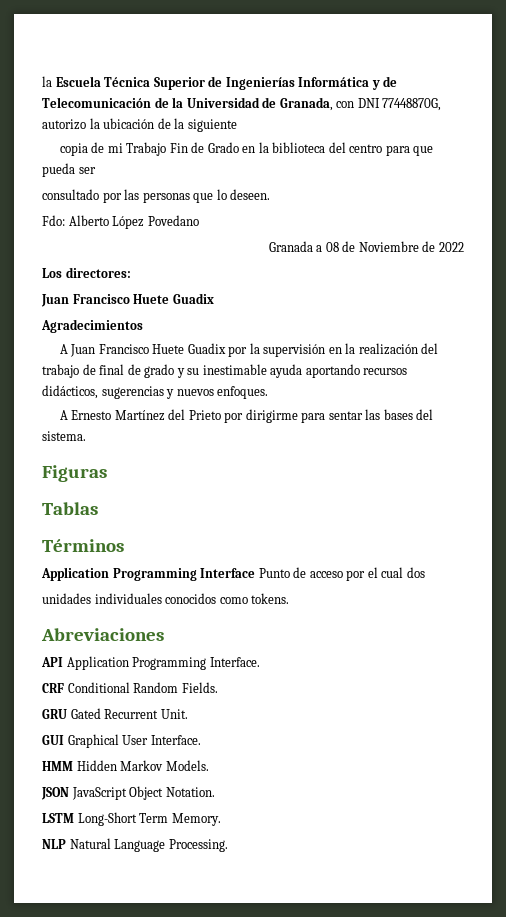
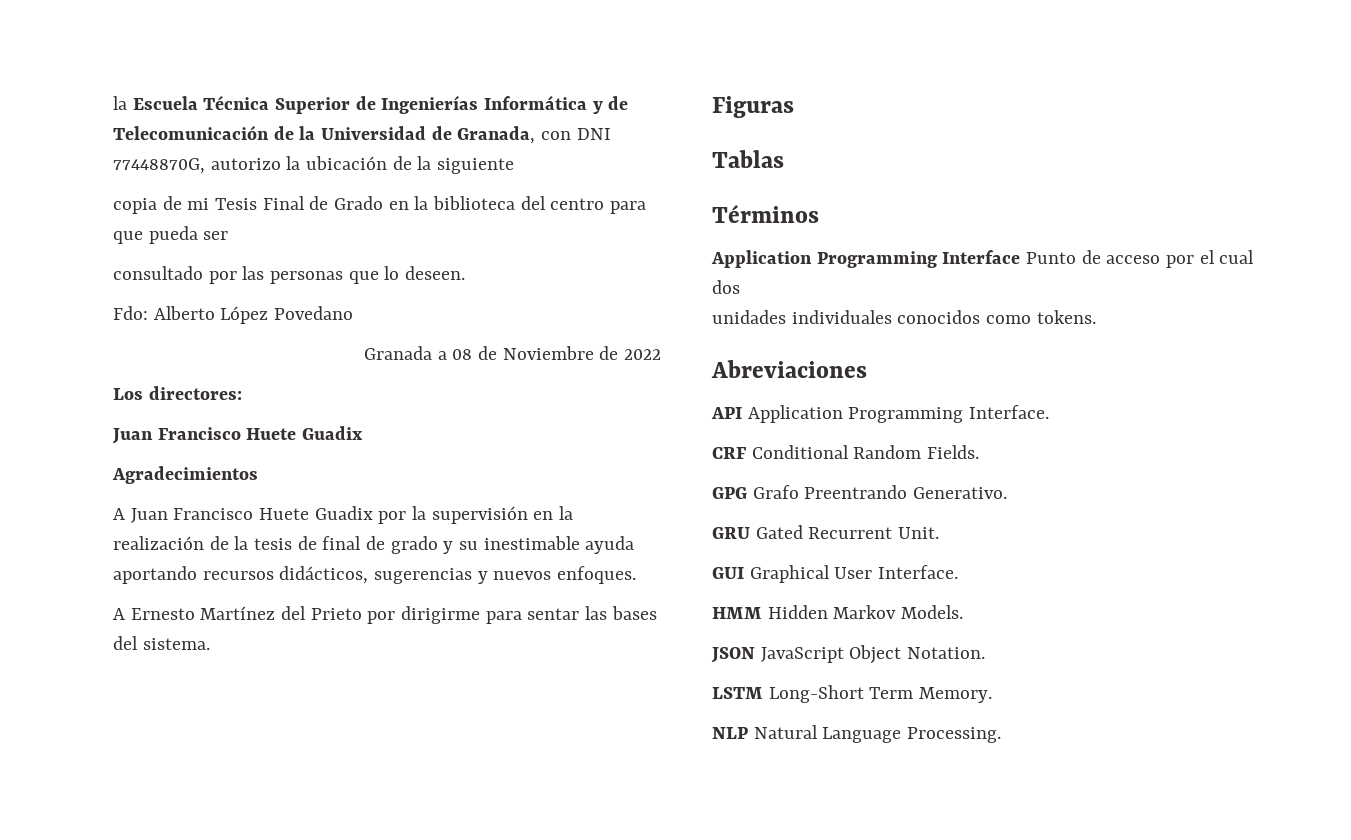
- copia de mi Trabajo Fin de Grado en la biblioteca del centro para que pueda ser
+ copia de mi Tesis Final de Grado en la biblioteca del centro para que pueda ser
- A Juan Francisco Huete Guadix por la supervisión en la realización del trabajo de final de grado y su inestimable ayuda aportando recursos didácticos, sugerencias y nuevos enfoques.
+ A Juan Francisco Huete Guadix por la supervisión en la realización de la tesis de final de grado y su inestimable ayuda aportando recursos didácticos, sugerencias y nuevos enfoques.
+ GPG Grafo Preentrando Generativo.

